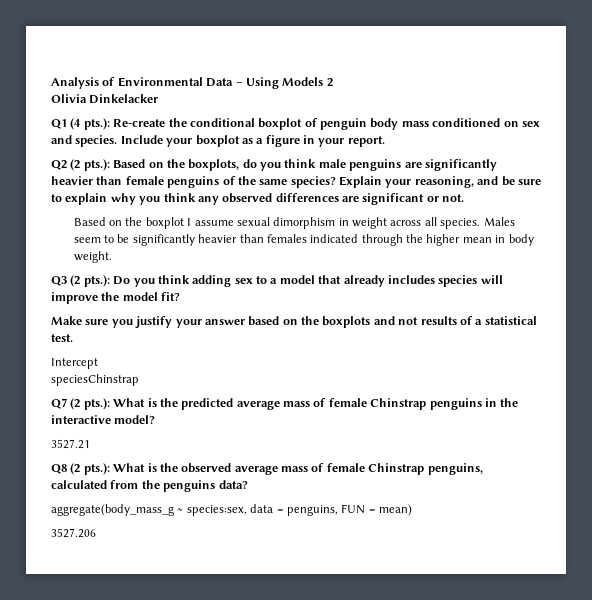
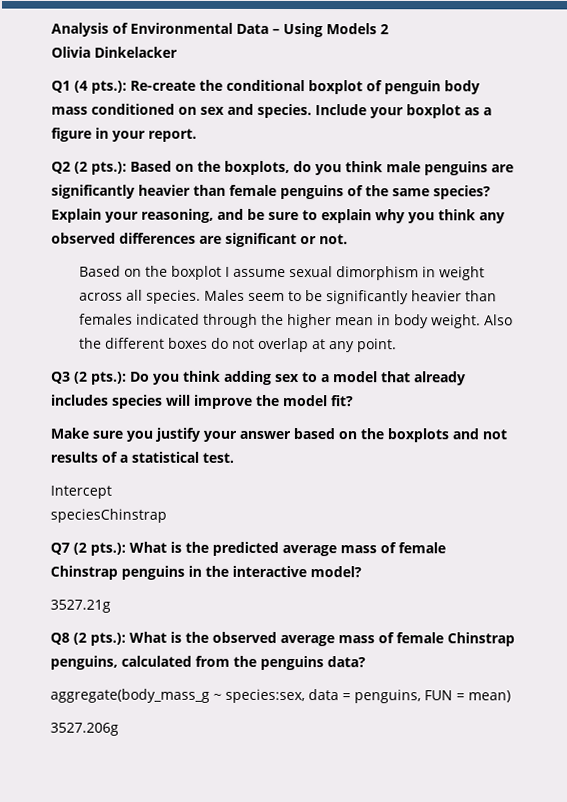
+ Also the different boxes do not overlap at any point.
- 3527.21
+ 3527.21g
- 3527.206
+ 3527.206g

